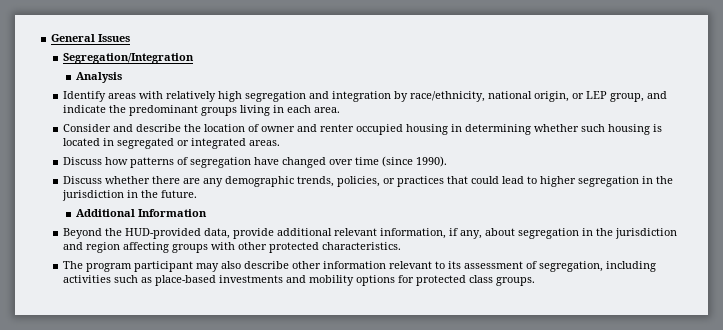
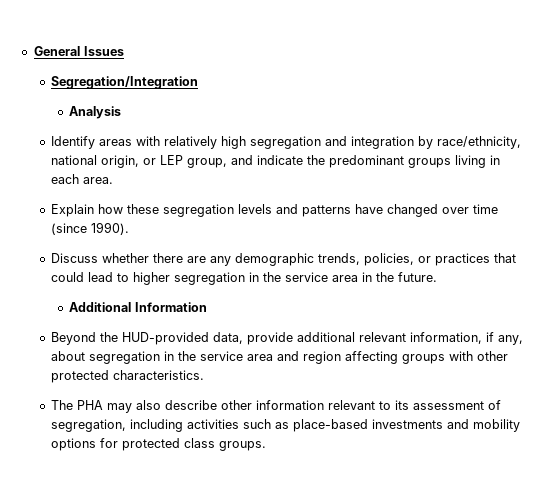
- Consider and describe the location of owner and renter occupied housing in determining whether such housing is located in segregated or integrated areas.
- Discuss how patterns of segregation have changed over time (since 1990).
+ Explain how these segregation levels and patterns have changed over time (since 1990).
- Discuss whether there are any demographic trends, policies, or practices that could lead to higher segregation in the jurisdiction in the future.
+ Discuss whether there are any demographic trends, policies, or practices that could lead to higher segregation in the service area in the future.
- Beyond the HUD-provided data, provide additional relevant information, if any, about segregation in the jurisdiction and region affecting groups with other protected characteristics.
+ Beyond the HUD-provided data, provide additional relevant information, if any, about segregation in the service area and region affecting groups with other protected characteristics.
- The program participant may also describe other information relevant to its assessment of segregation, including activities such as place-based investments and mobility options for protected class groups.
+ The PHA may also describe other information relevant to its assessment of segregation, including activities such as place-based investments and mobility options for protected class groups.

